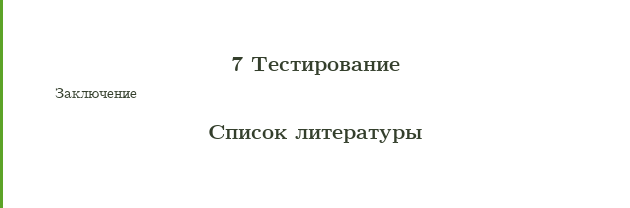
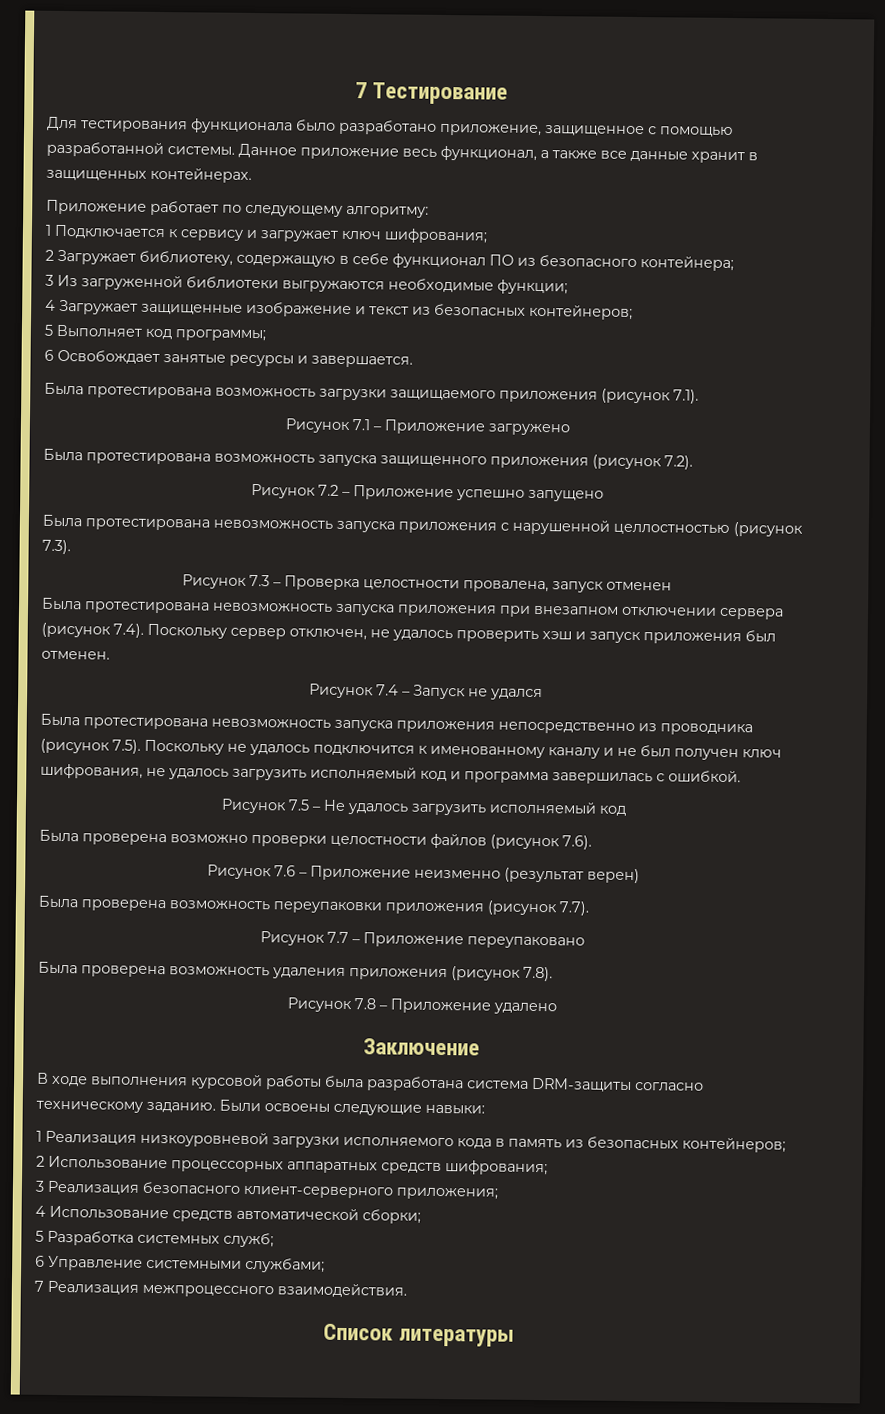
+ Для тестирования функционала было разработано приложение, защищенное с помощью разработанной системы. Данное приложение весь функционал, а также все данные хранит в защищенных контейнерах.
+ Приложение работает по следующему алгоритму:
+ 1 Подключается к сервису и загружает ключ шифрования;
+ 2 Загружает библиотеку, содержащую в себе функционал ПО из безопасного контейнера;
+ 3 Из загруженной библиотеки выгружаются необходимые функции;
+ 4 Загружает защищенные изображение и текст из безопасных контейнеров;
+ 5 Выполняет код программы;
+ 6 Освобождает занятые ресурсы и завершается.
+ Была протестирована возможность загрузки защищаемого приложения (рисунок 7.1).
+ Рисунок 7.1 – Приложение загружено
+ Была протестирована возможность запуска защищенного приложения (рисунок 7.2).
+ Рисунок 7.2 – Приложение успешно запущено
+ Была протестирована невозможность запуска приложения с нарушенной целлостностью (рисунок 7.3).
+ Рисунок 7.3 – Проверка целостности провалена, запуск отменен
+ Была протестирована невозможность запуска приложения при внезапном отключении сервера (рисунок 7.4). Поскольку сервер отключен, не удалось проверить хэш и запуск приложения был отменен.
+ Рисунок 7.4 – Запуск не удался
+ Была протестирована невозможность запуска приложения непосредственно из проводника (рисунок 7.5). Поскольку не удалось подключится к именованному каналу и не был получен ключ шифрования, не удалось загрузить исполняемый код и программа завершилась с ошибкой.
+ Рисунок 7.5 – Не удалось загрузить исполняемый код
+ Была проверена возможно проверки целостности файлов (рисунок 7.6).
+ Рисунок 7.6 – Приложение неизменно (результат верен)
+ Была проверена возможность переупаковки приложения (рисунок 7.7).
+ Рисунок 7.7 – Приложение переупаковано
+ Была проверена возможность удаления приложения (рисунок 7.8).
+ Рисунок 7.8 – Приложение удалено
  Заключение
+ В ходе выполнения курсовой работы была разработана система DRM-защиты согласно техническому заданию. Были освоены следующие навыки:
+ 1 Реализация низкоуровневой загрузки исполняемого кода в память из безопасных контейнеров;
+ 2 Использование процессорных аппаратных средств шифрования;
+ 3 Реализация безопасного клиент-серверного приложения;
+ 4 Использование средств автоматической сборки;
+ 5 Разработка системных служб;
+ 6 Управление системными службами;
+ 7 Реализация межпроцессного взаимодействия.

